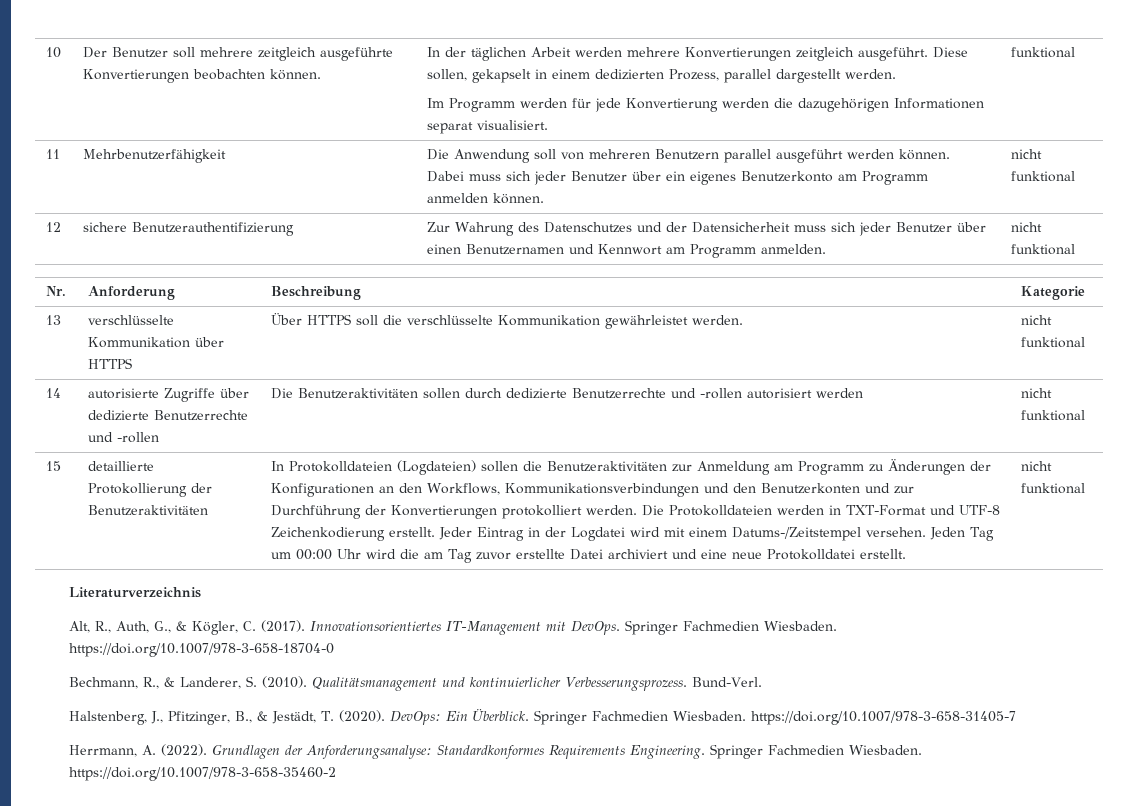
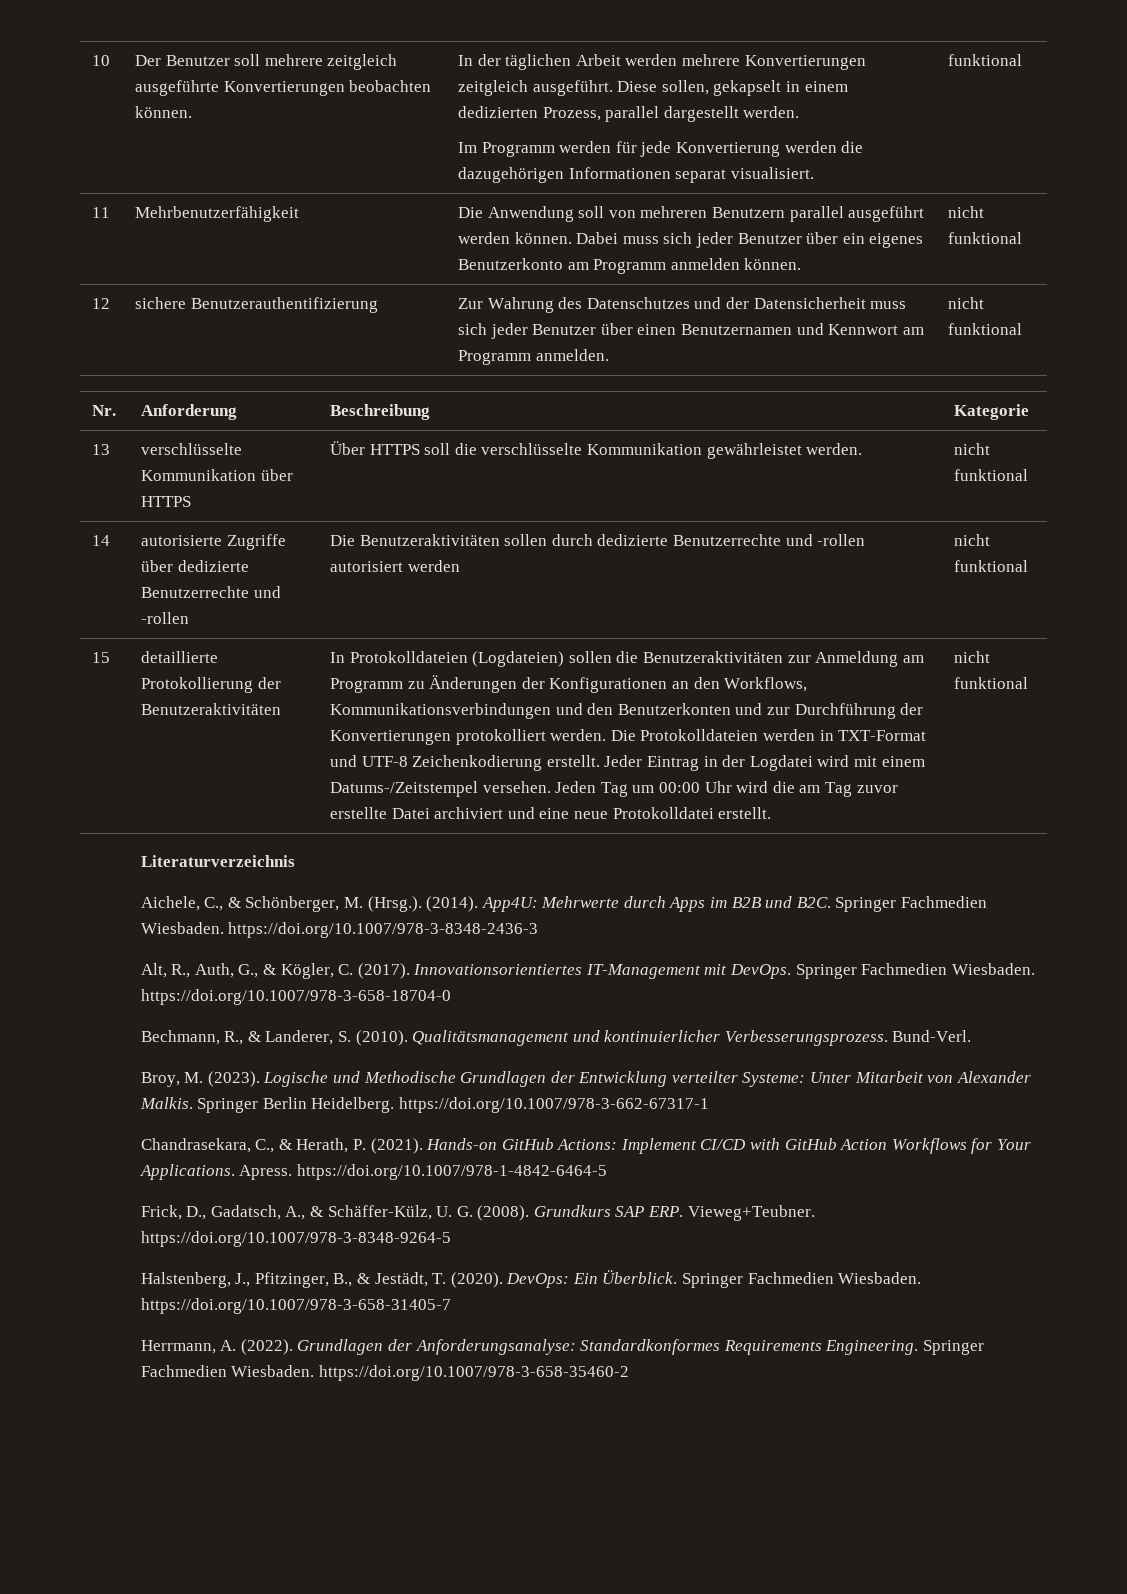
+ Aichele, C., & Schönberger, M. (Hrsg.). (2014). App4U: Mehrwerte durch Apps im B2B und B2C. Springer Fachmedien Wiesbaden. https://doi.org/10.1007/978-3-8348-2436-3
+ Broy, M. (2023). Logische und Methodische Grundlagen der Entwicklung verteilter Systeme: Unter Mitarbeit von Alexander Malkis. Springer Berlin Heidelberg. https://doi.org/10.1007/978-3-662-67317-1
+ Chandrasekara, C., & Herath, P. (2021). Hands-on GitHub Actions: Implement CI/CD with GitHub Action Workflows for Your Applications. Apress. https://doi.org/10.1007/978-1-4842-6464-5
+ Frick, D., Gadatsch, A., & Schäffer-Külz, U. G. (2008). Grundkurs SAP ERP. Vieweg+Teubner. https://doi.org/10.1007/978-3-8348-9264-5

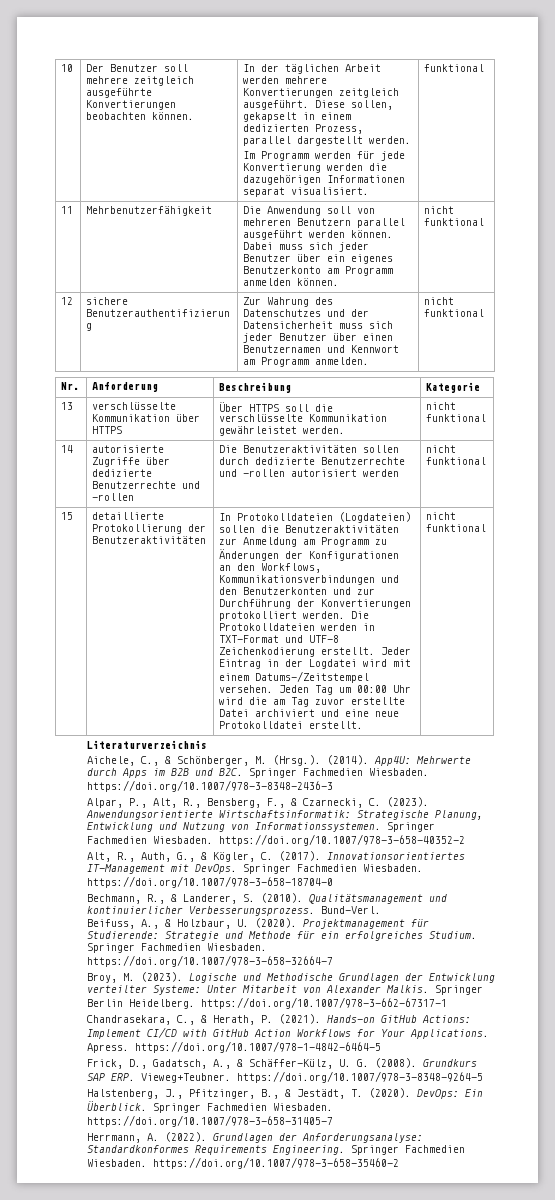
+ Alpar, P., Alt, R., Bensberg, F., & Czarnecki, C. (2023). Anwendungsorientierte Wirtschaftsinformatik: Strategische Planung, Entwicklung und Nutzung von Informationssystemen. Springer Fachmedien Wiesbaden. https://doi.org/10.1007/978-3-658-40352-2
+ Beifuss, A., & Holzbaur, U. (2020). Projektmanagement für Studierende: Strategie und Methode für ein erfolgreiches Studium. Springer Fachmedien Wiesbaden. https://doi.org/10.1007/978-3-658-32664-7

